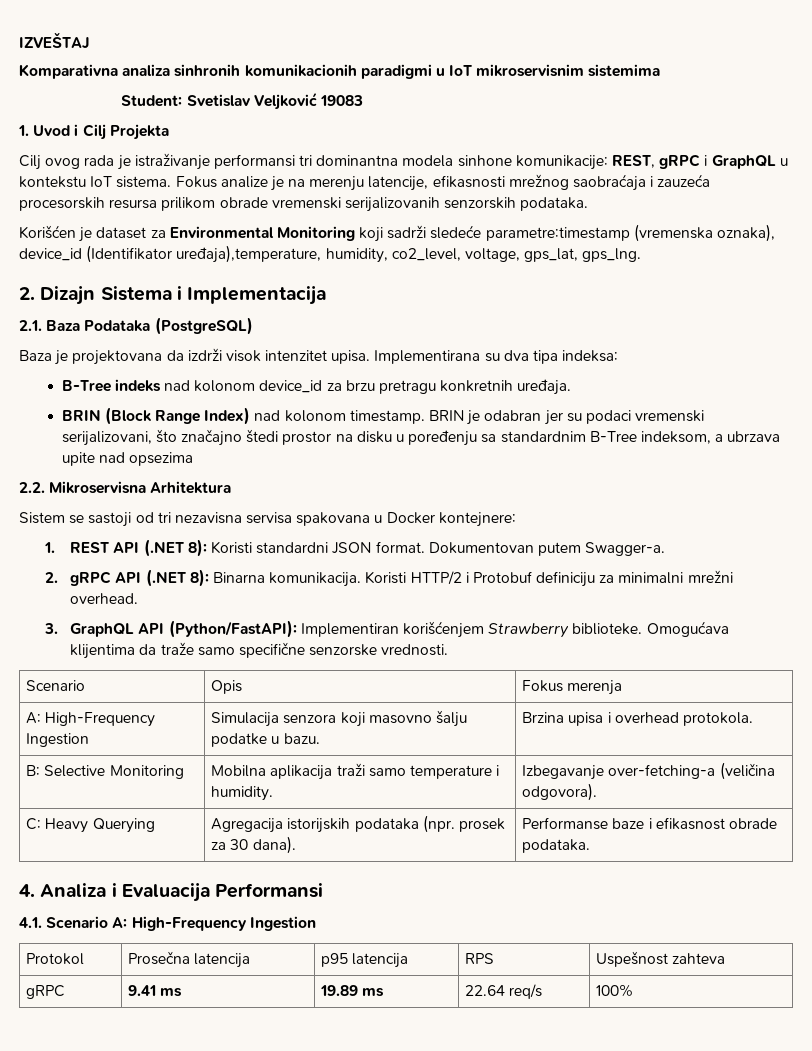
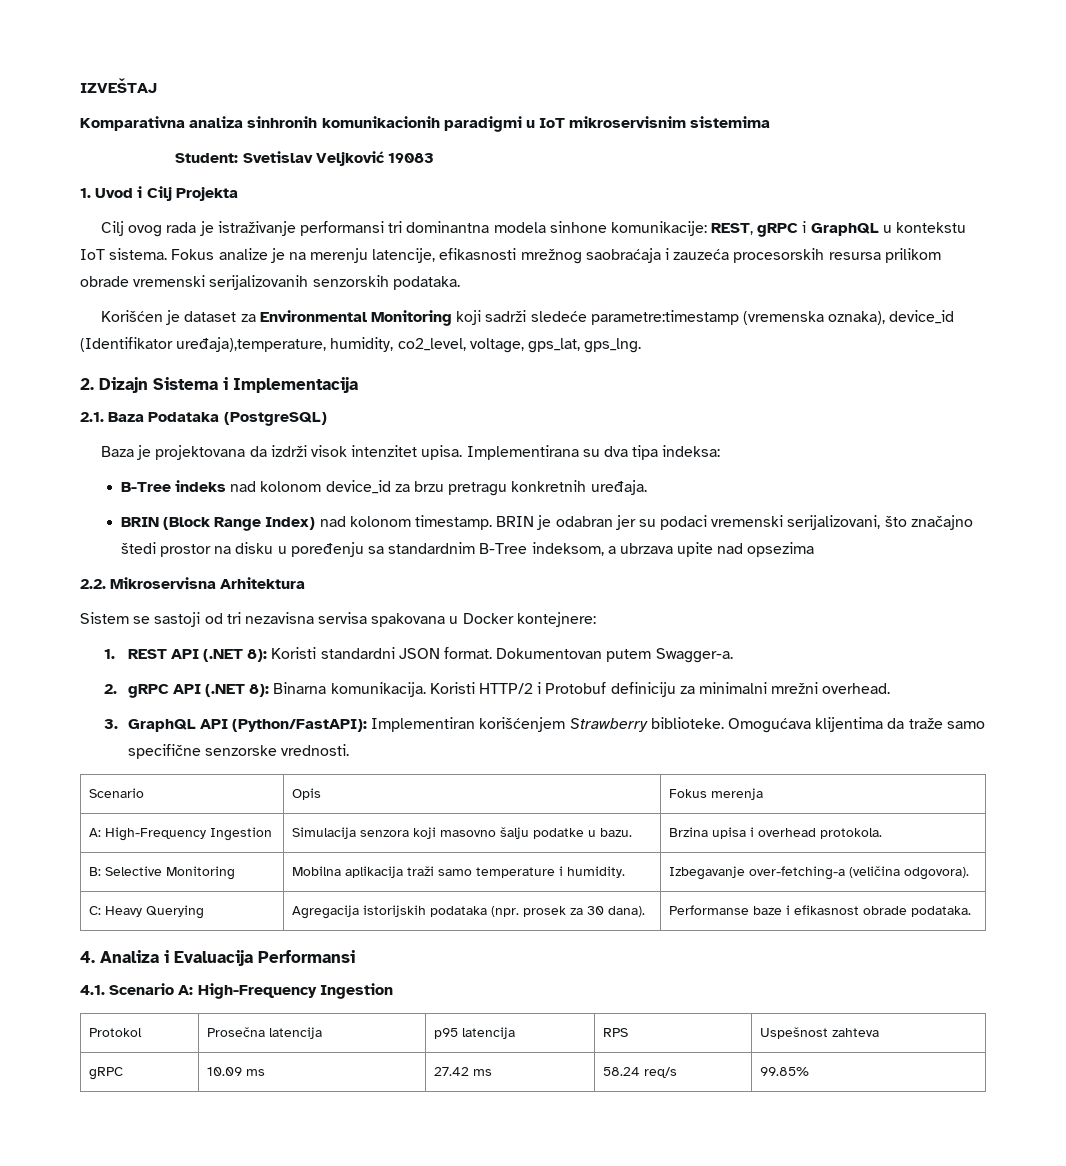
- gRPC | 9.41 ms | 19.89 ms | 22.64 req/s | 100%
+ gRPC | 10.09 ms | 27.42 ms | 58.24 req/s | 99.85%

